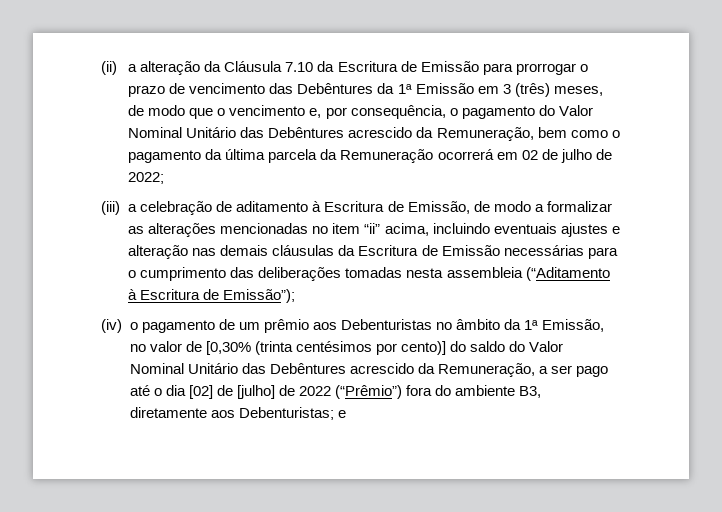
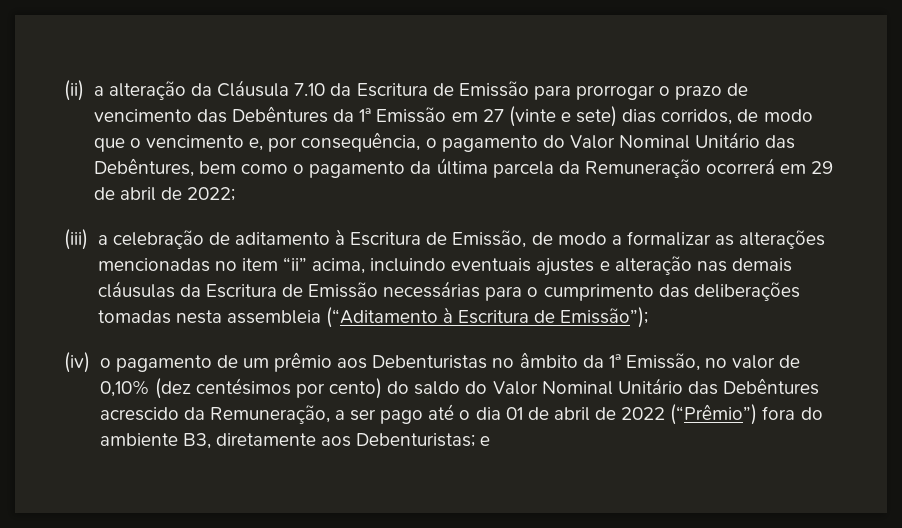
- (ii) a alteração da Cláusula 7.10 da Escritura de Emissão para prorrogar o prazo de vencimento das Debêntures da 1ª Emissão em 3 (três) meses, de modo que o vencimento e, por consequência, o pagamento do Valor Nominal Unitário das Debêntures acrescido da Remuneração, bem como o pagamento da última parcela da Remuneração ocorrerá em 02 de julho de 2022;
+ (ii) a alteração da Cláusula 7.10 da Escritura de Emissão para prorrogar o prazo de vencimento das Debêntures da 1ª Emissão em 27 (vinte e sete) dias corridos, de modo que o vencimento e, por consequência, o pagamento do Valor Nominal Unitário das Debêntures, bem como o pagamento da última parcela da Remuneração ocorrerá em 29 de abril de 2022;
- (iv) o pagamento de um prêmio aos Debenturistas no âmbito da 1ª Emissão, no valor de [0,30% (trinta centésimos por cento)] do saldo do Valor Nominal Unitário das Debêntures acrescido da Remuneração, a ser pago até o dia [02] de [julho] de 2022 (“Prêmio”) fora do ambiente B3, diretamente aos Debenturistas; e
+ (iv) o pagamento de um prêmio aos Debenturistas no âmbito da 1ª Emissão, no valor de 0,10% (dez centésimos por cento) do saldo do Valor Nominal Unitário das Debêntures acrescido da Remuneração, a ser pago até o dia 01 de abril de 2022 (“Prêmio”) fora do ambiente B3, diretamente aos Debenturistas; e

